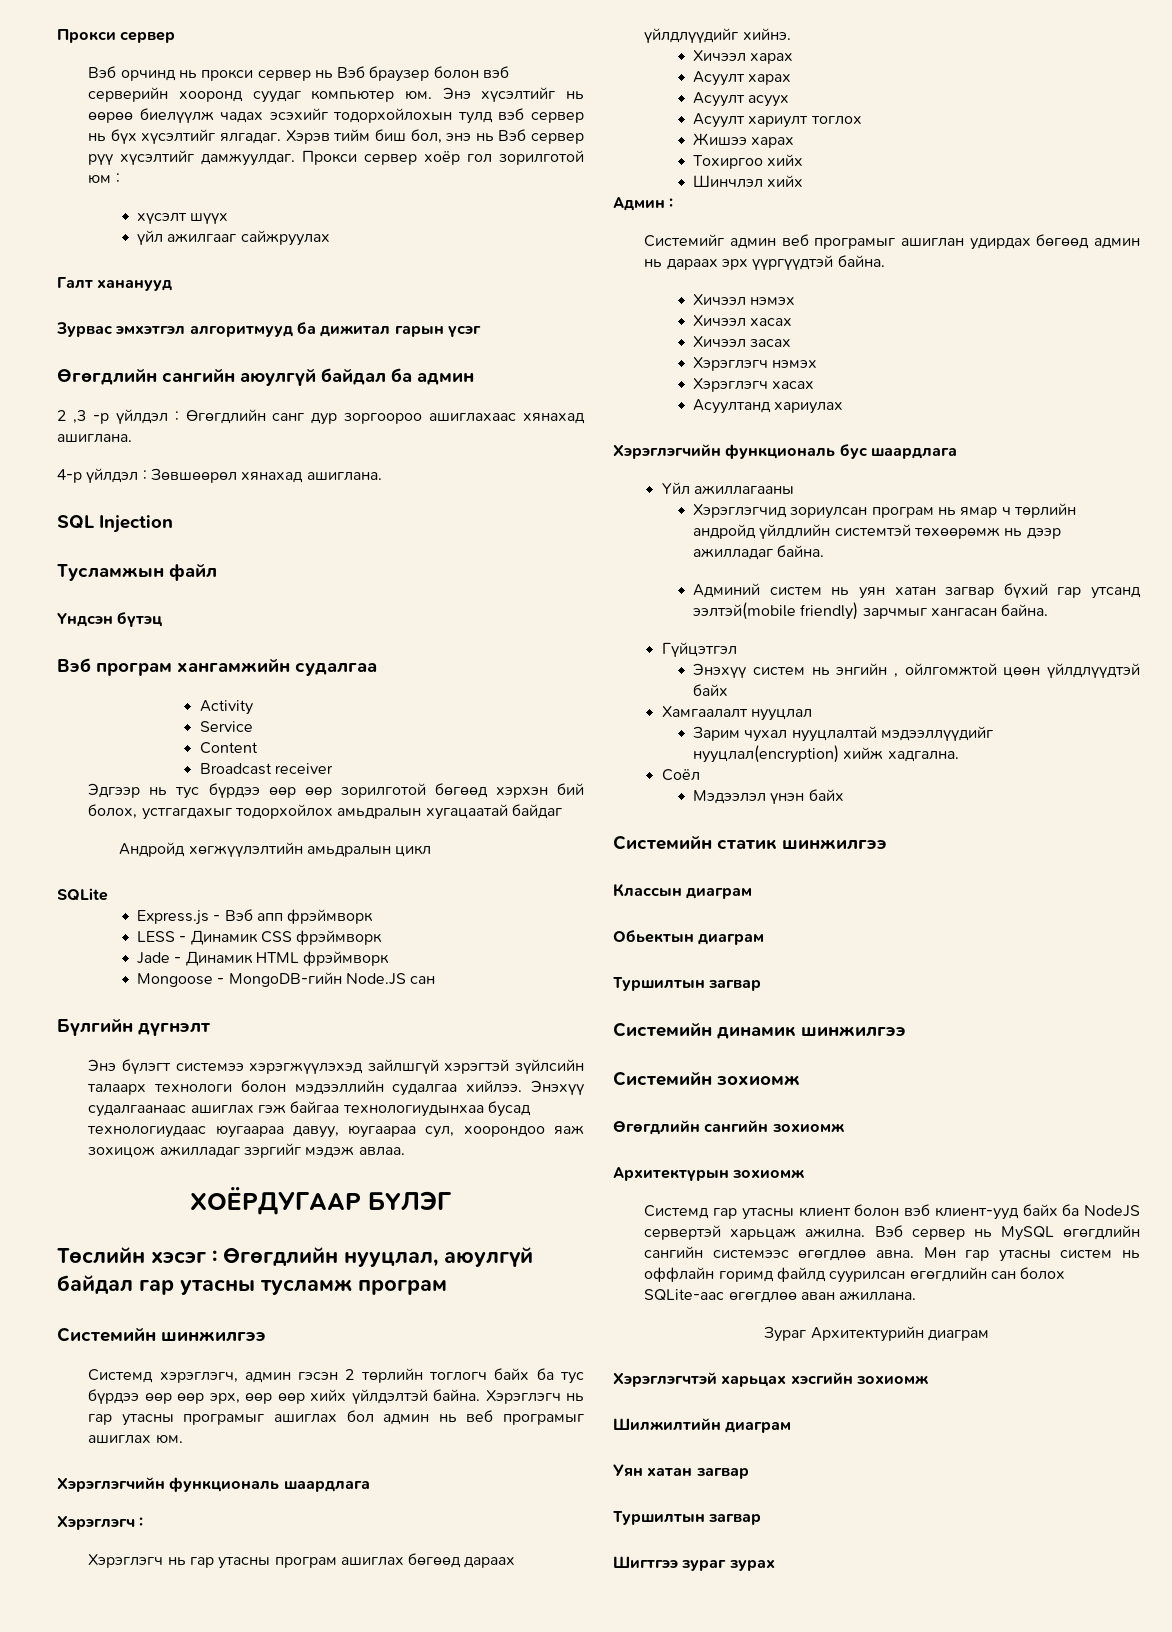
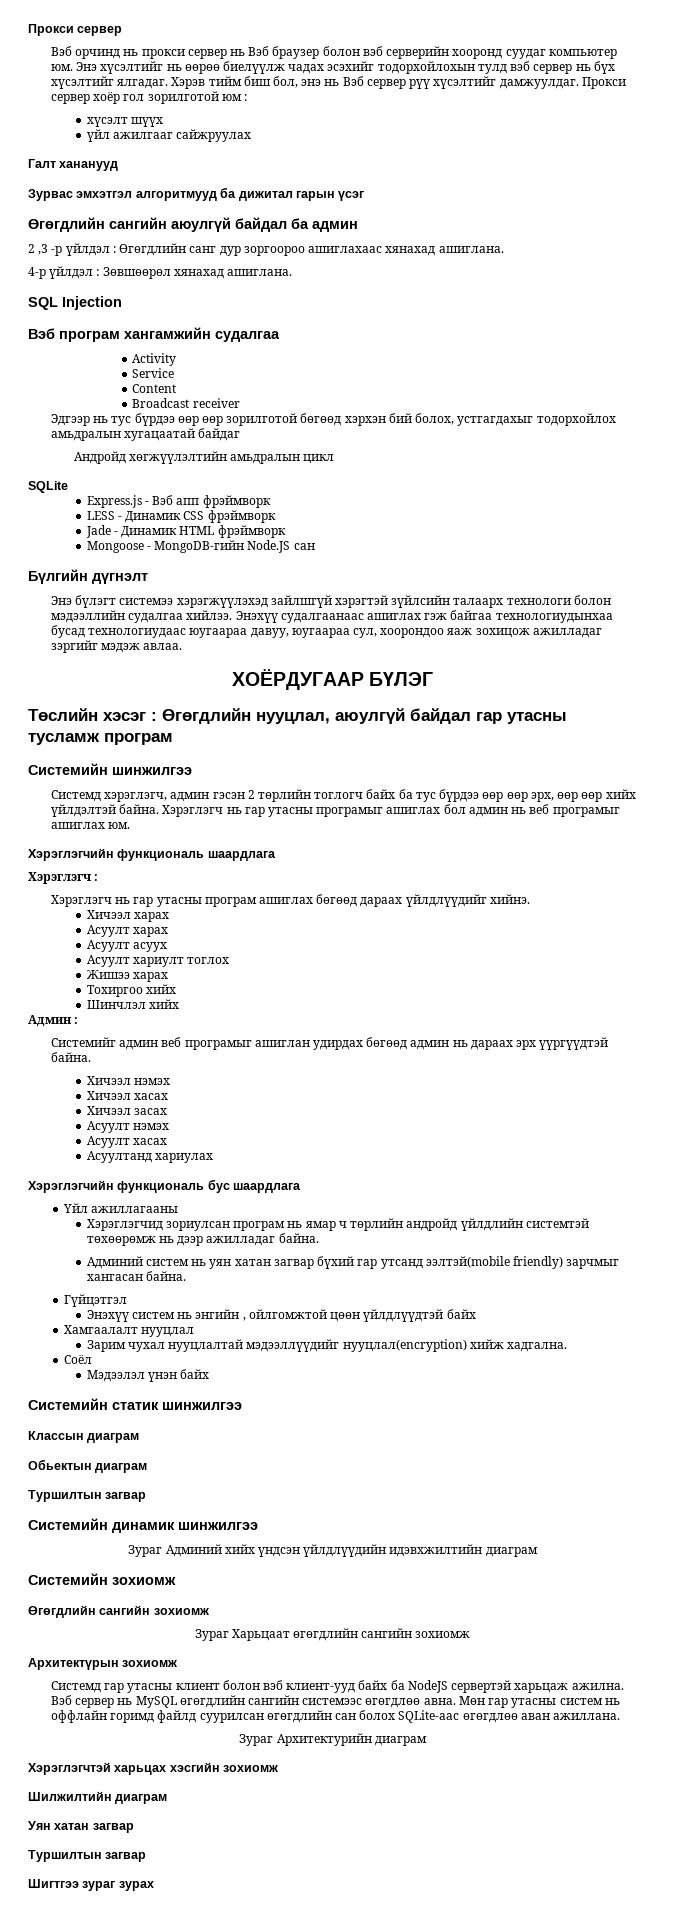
- Тусламжын файл
- Үндсэн бүтэц
- Хэрэглэгч нэмэх
- Хэрэглэгч хасах
+ Асуулт нэмэх
+ Асуулт хасах
+ Зураг Админий хийх үндсэн үйлдлүүдийн идэвхжилтийн диаграм
+ Зураг Харьцаат өгөгдлийн сангийн зохиомж

